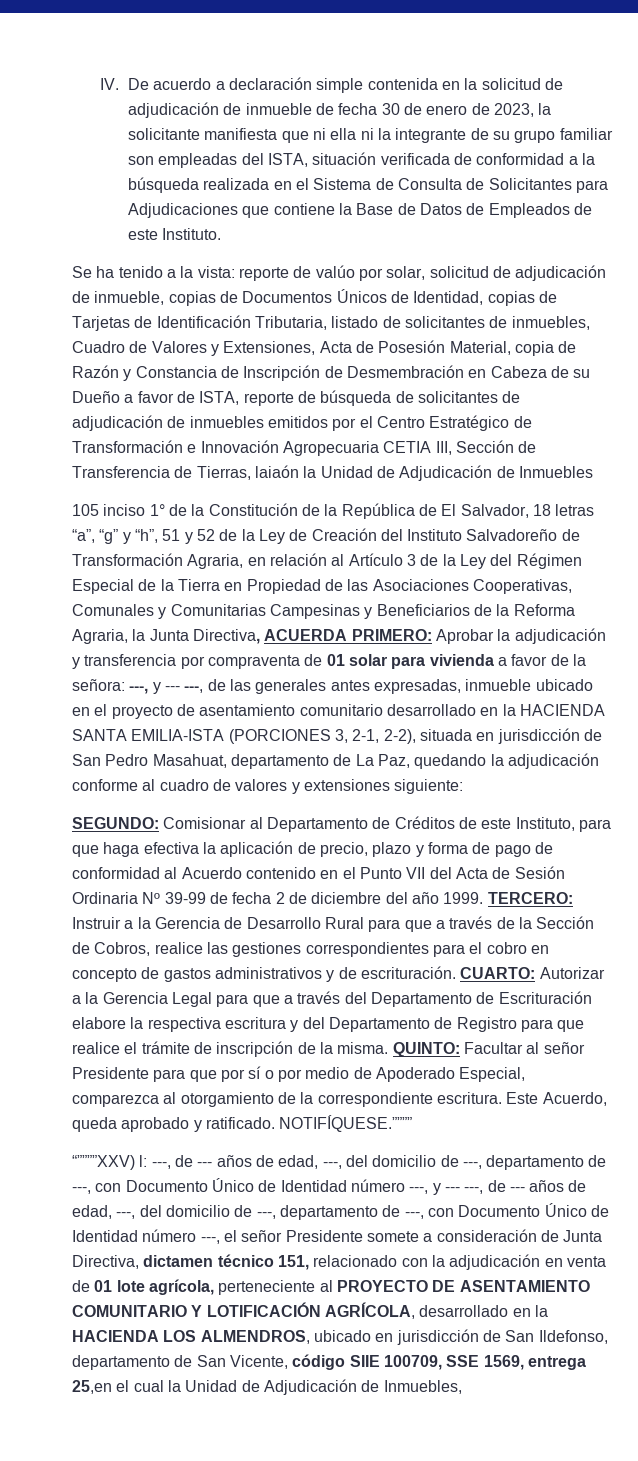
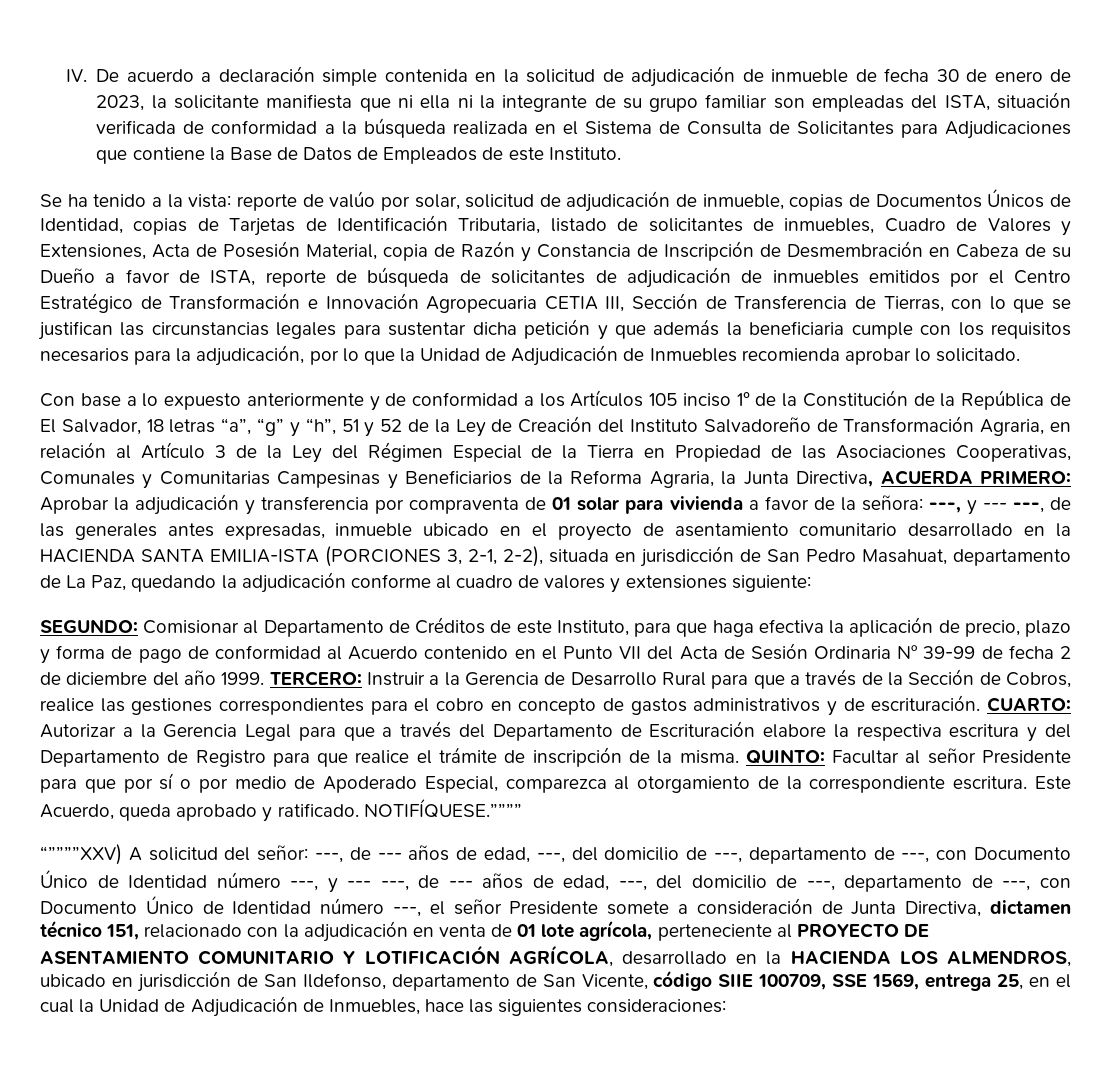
- reporte de valúo por solar, solicitud de adjudicación de inmueble, copias de Documentos Únicos de Identidad, copias de Tarjetas de Identificación Tributaria, listado de solicitantes de inmuebles, Cuadro de Valores y Extensiones, Acta de Posesión Material, copia de Razón y Constancia de Inscripción de Desmembración en Cabeza de su Dueño a favor de ISTA, reporte de búsqueda de solicitantes de adjudicación de inmuebles emitidos por el Centro Estratégico de Transformación e Innovación Agropecuaria CETIA III, Sección de Transferencia de Tierras, laiaón la Unidad de Adjudicación de Inmuebles
- 105 inciso 1° de la Constitución de la República de El Salvador, 18 letras “a”, “g” y “h”, 51 y 52 de la Ley de Creación del Instituto Salvadoreño de Transformación Agraria, en relación al Artículo 3 de la Ley del Régimen Especial de la Tierra en Propiedad de las Asociaciones Cooperativas, Comunales y Comunitarias Campesinas y Beneficiarios de la Reforma Agraria, la Junta Directiva, ACUERDA PRIMERO:
+ reporte de valúo por solar, solicitud de adjudicación de inmueble, copias de Documentos Únicos de Identidad, copias de Tarjetas de Identificación Tributaria, listado de solicitantes de inmuebles, Cuadro de Valores y Extensiones, Acta de Posesión Material, copia de Razón y Constancia de Inscripción de Desmembración en Cabeza de su Dueño a favor de ISTA, reporte de búsqueda de solicitantes de adjudicación de inmuebles emitidos por el Centro Estratégico de Transformación e Innovación Agropecuaria CETIA III, Sección de Transferencia de Tierras, con lo que se justifican las circunstancias legales para sustentar dicha petición y que además la beneficiaria cumple con los requisitos necesarios para la adjudicación, por lo que la Unidad de Adjudicación de Inmuebles recomienda aprobar lo solicitado.
+ Con base a lo expuesto anteriormente y de conformidad a los Artículos 105 inciso 1° de la Constitución de la República de El Salvador, 18 letras “a”, “g” y “h”, 51 y 52 de la Ley de Creación del Instituto Salvadoreño de Transformación Agraria, en relación al Artículo 3 de la Ley del Régimen Especial de la Tierra en Propiedad de las Asociaciones Cooperativas, Comunales y Comunitarias Campesinas y Beneficiarios de la Reforma Agraria, la Junta Directiva, ACUERDA PRIMERO:
- “””””XXV) l:
+ “””””XXV) A solicitud del señor:
- ---, de --- años de edad, ---, del domicilio de ---, departamento de ---, con Documento Único de Identidad número ---, y --- ---, de --- años de edad, ---, del domicilio de ---, departamento de ---, con Documento Único de Identidad número ---, el señor Presidente somete a consideración de Junta Directiva, dictamen técnico 151, relacionado con la adjudicación en venta de 01 lote agrícola, perteneciente al PROYECTO DE ASENTAMIENTO COMUNITARIO Y LOTIFICACIÓN AGRÍCOLA, desarrollado en la HACIENDA LOS ALMENDROS, ubicado en jurisdicción de San Ildefonso, departamento de San Vicente, código SIIE 100709, SSE 1569, entrega 25,en el cual la Unidad de Adjudicación de Inmuebles,
+ ---, de --- años de edad, ---, del domicilio de ---, departamento de ---, con Documento Único de Identidad número ---, y --- ---, de --- años de edad, ---, del domicilio de ---, departamento de ---, con Documento Único de Identidad número ---, el señor Presidente somete a consideración de Junta Directiva, dictamen técnico 151, relacionado con la adjudicación en venta de 01 lote agrícola, perteneciente al PROYECTO DE ASENTAMIENTO COMUNITARIO Y LOTIFICACIÓN AGRÍCOLA, desarrollado en la HACIENDA LOS ALMENDROS, ubicado en jurisdicción de San Ildefonso, departamento de San Vicente, código SIIE 100709, SSE 1569, entrega 25, en el cual la Unidad de Adjudicación de Inmuebles, hace las siguientes consideraciones:

